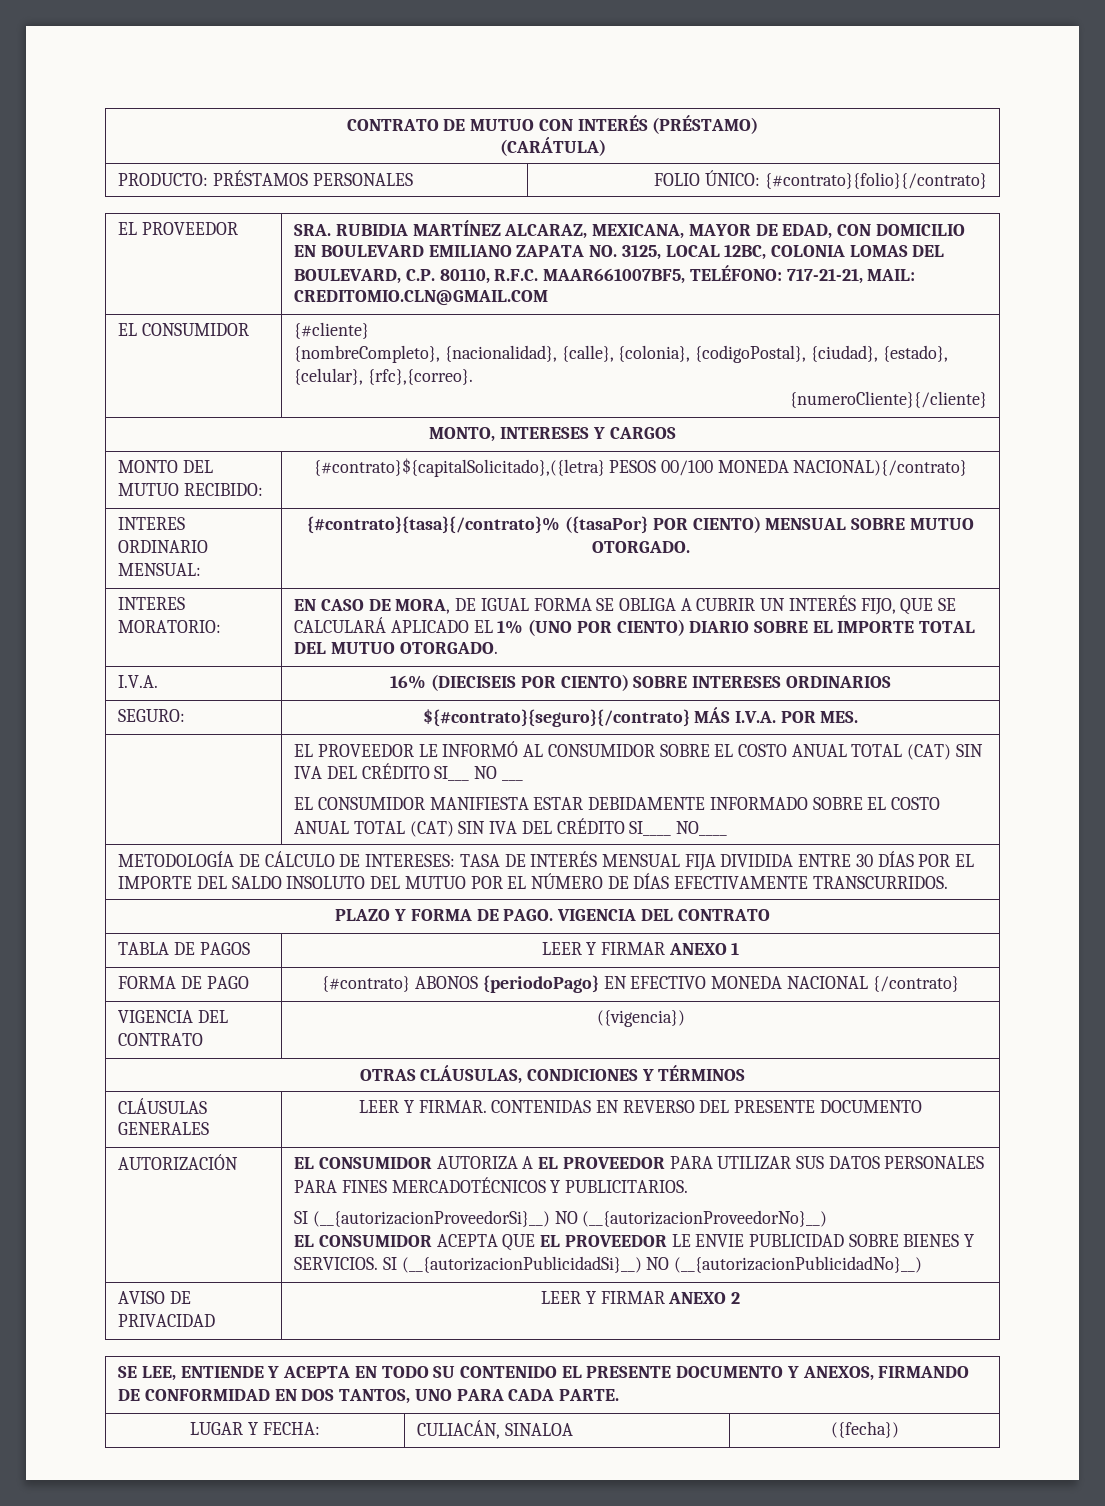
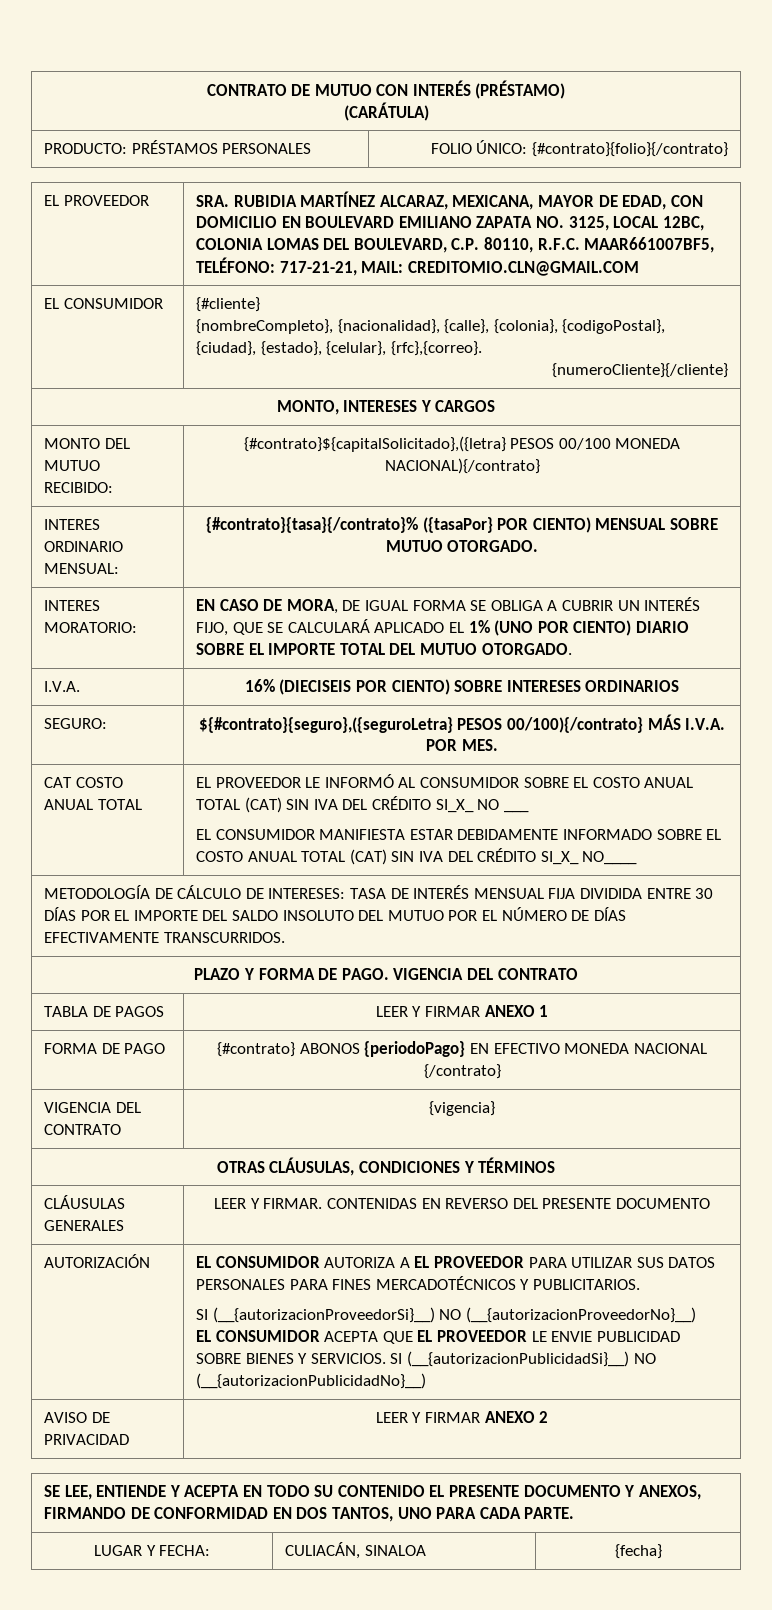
- SEGURO: | ${#contrato}{seguro}{/contrato} MÁS I.V.A. POR MES.
+ SEGURO: | ${#contrato}{seguro},({seguroLetra} PESOS 00/100){/contrato} MÁS I.V.A. POR MES.
+ CAT COSTO ANUAL TOTAL
- EL PROVEEDOR LE INFORMÓ AL CONSUMIDOR SOBRE EL COSTO ANUAL TOTAL (CAT) SIN IVA DEL CRÉDITO SI___ NO ___
+ EL PROVEEDOR LE INFORMÓ AL CONSUMIDOR SOBRE EL COSTO ANUAL TOTAL (CAT) SIN IVA DEL CRÉDITO SI_X_ NO ___
- EL CONSUMIDOR MANIFIESTA ESTAR DEBIDAMENTE INFORMADO SOBRE EL COSTO ANUAL TOTAL (CAT) SIN IVA DEL CRÉDITO SI____ NO____
+ EL CONSUMIDOR MANIFIESTA ESTAR DEBIDAMENTE INFORMADO SOBRE EL COSTO ANUAL TOTAL (CAT) SIN IVA DEL CRÉDITO SI_X_ NO____
- VIGENCIA DEL CONTRATO | ({vigencia})
+ VIGENCIA DEL CONTRATO | {vigencia}
- LUGAR Y FECHA: | CULIACÁN, SINALOA | ({fecha})
+ LUGAR Y FECHA: | CULIACÁN, SINALOA | {fecha}

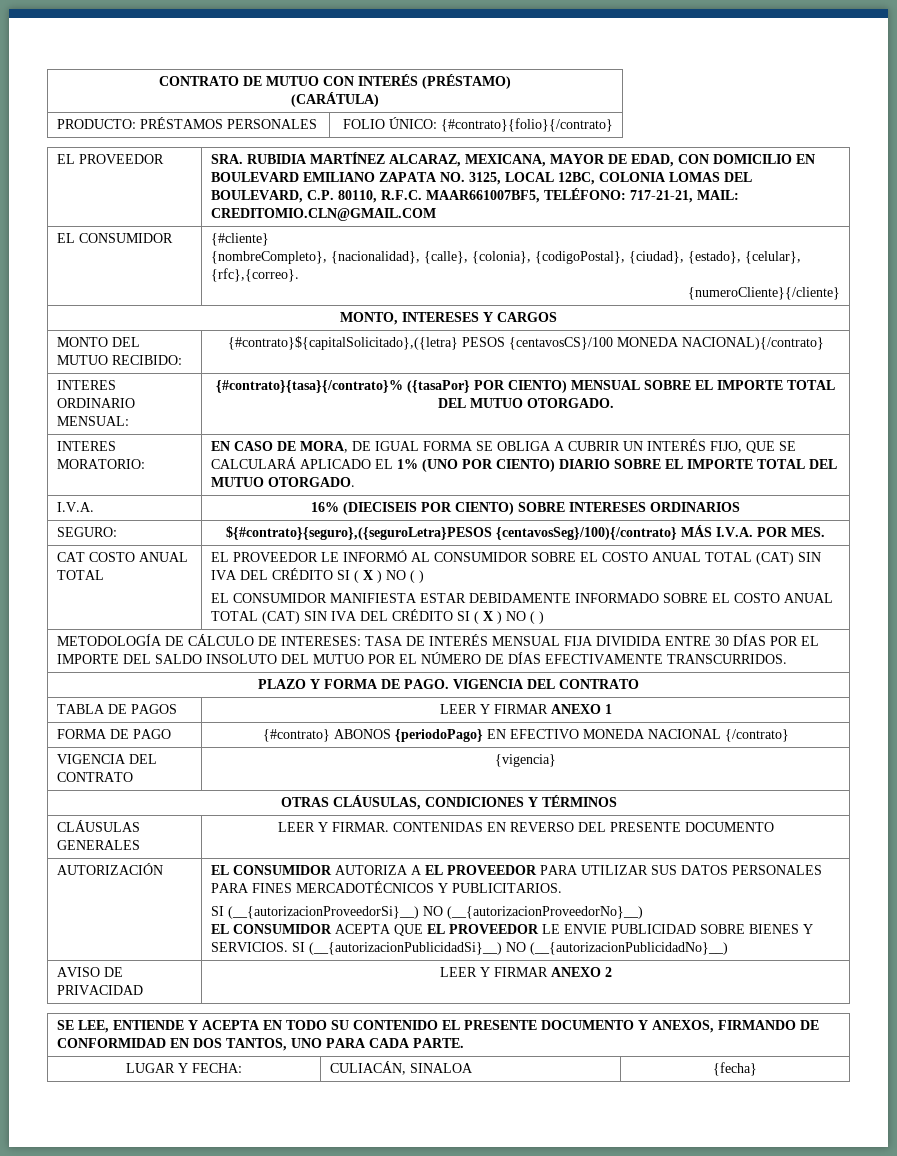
- MONTO DEL MUTUO RECIBIDO: | {#contrato}${capitalSolicitado},({letra} PESOS 00/100 MONEDA NACIONAL){/contrato}
+ MONTO DEL MUTUO RECIBIDO: | {#contrato}${capitalSolicitado},({letra} PESOS {centavosCS}/100 MONEDA NACIONAL){/contrato}
- INTERES ORDINARIO MENSUAL: | {#contrato}{tasa}{/contrato}% ({tasaPor} POR CIENTO) MENSUAL SOBRE MUTUO OTORGADO.
+ INTERES ORDINARIO MENSUAL: | {#contrato}{tasa}{/contrato}% ({tasaPor} POR CIENTO) MENSUAL SOBRE EL IMPORTE TOTAL DEL MUTUO OTORGADO.
- SEGURO: | ${#contrato}{seguro},({seguroLetra} PESOS 00/100){/contrato} MÁS I.V.A. POR MES.
+ SEGURO: | ${#contrato}{seguro},({seguroLetra}PESOS {centavosSeg}/100){/contrato} MÁS I.V.A. POR MES.
- EL PROVEEDOR LE INFORMÓ AL CONSUMIDOR SOBRE EL COSTO ANUAL TOTAL (CAT) SIN IVA DEL CRÉDITO SI_X_ NO ___
+ EL PROVEEDOR LE INFORMÓ AL CONSUMIDOR SOBRE EL COSTO ANUAL TOTAL (CAT) SIN IVA DEL CRÉDITO SI ( X ) NO ( )
- EL CONSUMIDOR MANIFIESTA ESTAR DEBIDAMENTE INFORMADO SOBRE EL COSTO ANUAL TOTAL (CAT) SIN IVA DEL CRÉDITO SI_X_ NO____
+ EL CONSUMIDOR MANIFIESTA ESTAR DEBIDAMENTE INFORMADO SOBRE EL COSTO ANUAL TOTAL (CAT) SIN IVA DEL CRÉDITO SI ( X ) NO ( )

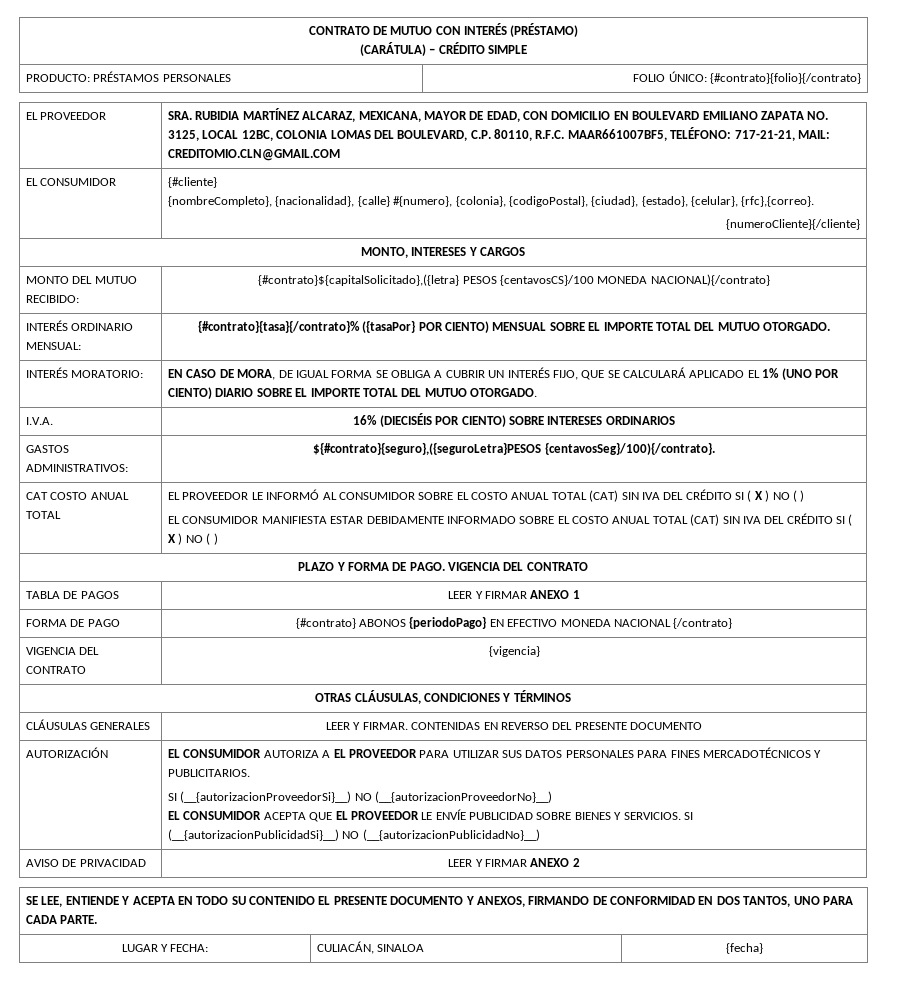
  CONTRATO DE MUTUO CON INTERÉS (PRÉSTAMO)
- (CARÁTULA)
+ (CARÁTULA) – CRÉDITO SIMPLE
  EL CONSUMIDOR | {#cliente}
- {nombreCompleto}, {nacionalidad}, {calle}, {colonia}, {codigoPostal}, {ciudad}, {estado}, {celular}, {rfc},{correo}.
+ {nombreCompleto}, {nacionalidad}, {calle} #{numero}, {colonia}, {codigoPostal}, {ciudad}, {estado}, {celular}, {rfc},{correo}.
- INTERES ORDINARIO MENSUAL: | {#contrato}{tasa}{/contrato}% ({tasaPor} POR CIENTO) MENSUAL SOBRE EL IMPORTE TOTAL DEL MUTUO OTORGADO.
+ INTERÉS ORDINARIO MENSUAL: | {#contrato}{tasa}{/contrato}% ({tasaPor} POR CIENTO) MENSUAL SOBRE EL IMPORTE TOTAL DEL MUTUO OTORGADO.
- INTERES MORATORIO: | EN CASO DE MORA, DE IGUAL FORMA SE OBLIGA A CUBRIR UN INTERÉS FIJO, QUE SE CALCULARÁ APLICADO EL 1% (UNO POR CIENTO) DIARIO SOBRE EL IMPORTE TOTAL DEL MUTUO OTORGADO.
+ INTERÉS MORATORIO: | EN CASO DE MORA, DE IGUAL FORMA SE OBLIGA A CUBRIR UN INTERÉS FIJO, QUE SE CALCULARÁ APLICADO EL 1% (UNO POR CIENTO) DIARIO SOBRE EL IMPORTE TOTAL DEL MUTUO OTORGADO.
- I.V.A. | 16% (DIECISEIS POR CIENTO) SOBRE INTERESES ORDINARIOS
+ I.V.A. | 16% (DIECISÉIS POR CIENTO) SOBRE INTERESES ORDINARIOS
- SEGURO: | ${#contrato}{seguro},({seguroLetra}PESOS {centavosSeg}/100){/contrato} MÁS I.V.A. POR MES.
+ GASTOS ADMINISTRATIVOS: | ${#contrato}{seguro},({seguroLetra}PESOS {centavosSeg}/100){/contrato}.
- METODOLOGÍA DE CÁLCULO DE INTERESES: TASA DE INTERÉS MENSUAL FIJA DIVIDIDA ENTRE 30 DÍAS POR EL IMPORTE DEL SALDO INSOLUTO DEL MUTUO POR EL NÚMERO DE DÍAS EFECTIVAMENTE TRANSCURRIDOS.
  AUTORIZACIÓN | EL CONSUMIDOR AUTORIZA A EL PROVEEDOR PARA UTILIZAR SUS DATOS PERSONALES PARA FINES MERCADOTÉCNICOS Y PUBLICITARIOS.
  SI (__{autorizacionProveedorSi}__) NO (__{autorizacionProveedorNo}__)
- EL CONSUMIDOR ACEPTA QUE EL PROVEEDOR LE ENVIE PUBLICIDAD SOBRE BIENES Y SERVICIOS. SI (__{autorizacionPublicidadSi}__) NO (__{autorizacionPublicidadNo}__)
+ EL CONSUMIDOR ACEPTA QUE EL PROVEEDOR LE ENVÍE PUBLICIDAD SOBRE BIENES Y SERVICIOS. SI (__{autorizacionPublicidadSi}__) NO (__{autorizacionPublicidadNo}__)

